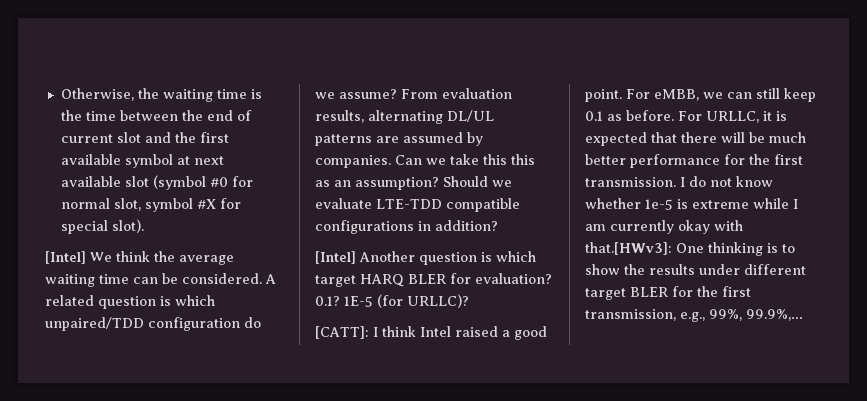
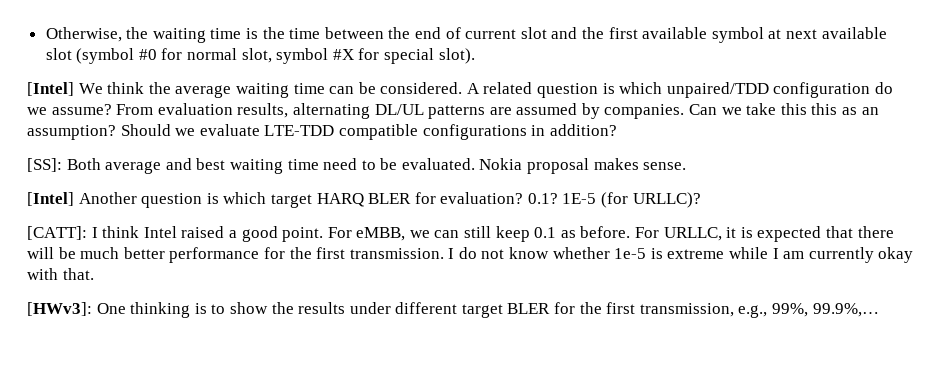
+ [SS]: Both average and best waiting time need to be evaluated. Nokia proposal makes sense.
- I do not know whether 1e-5 is extreme while I am currently okay with that.[HWv3]: One thinking is to show the results under different target BLER for the first transmission, e.g., 99%, 99.9%,…
+ I do not know whether 1e-5 is extreme while I am currently okay with that.
+ [HWv3]: One thinking is to show the results under different target BLER for the first transmission, e.g., 99%, 99.9%,…

